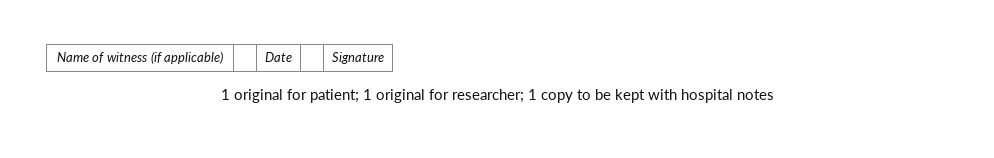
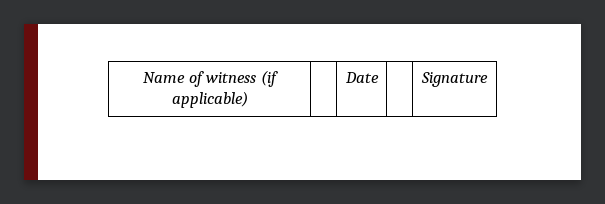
- 1 original for patient; 1 original for researcher; 1 copy to be kept with hospital notes

